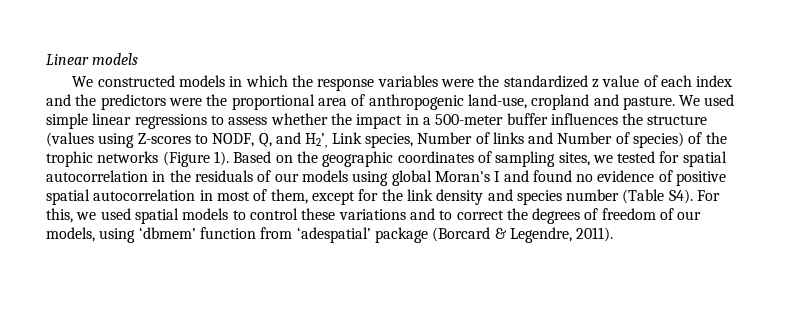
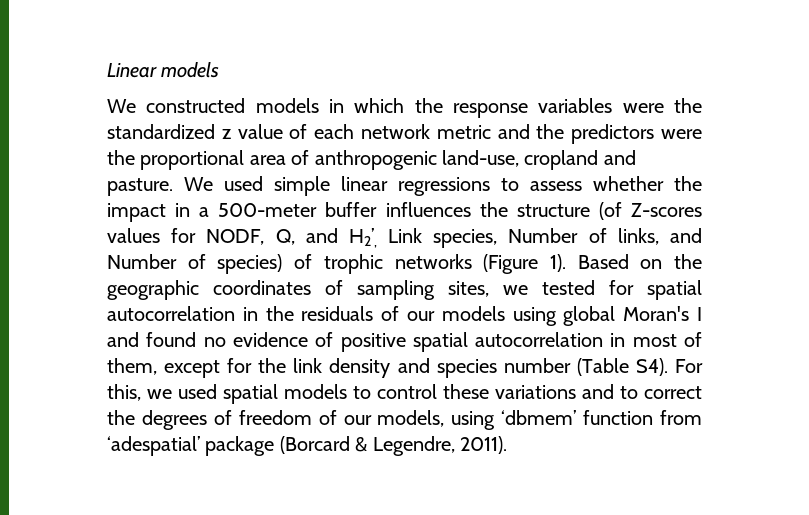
- We constructed models in which the response variables were the standardized z value of each index and the predictors were the proportional area of anthropogenic land-use, cropland and pasture.
+ We constructed models in which the response variables were the standardized z value of each network metric and the predictors were the proportional area of anthropogenic land-use, cropland and pasture.
- We used simple linear regressions to assess whether the impact in a 500-meter buffer influences the structure (values using Z-scores to NODF, Q, and H2’, Link species, Number of links and Number of species) of the trophic networks (Figure 1).
+ We used simple linear regressions to assess whether the impact in a 500-meter buffer influences the structure (of Z-scores values for NODF, Q, and H2’, Link species, Number of links, and Number of species) of trophic networks (Figure 1).

